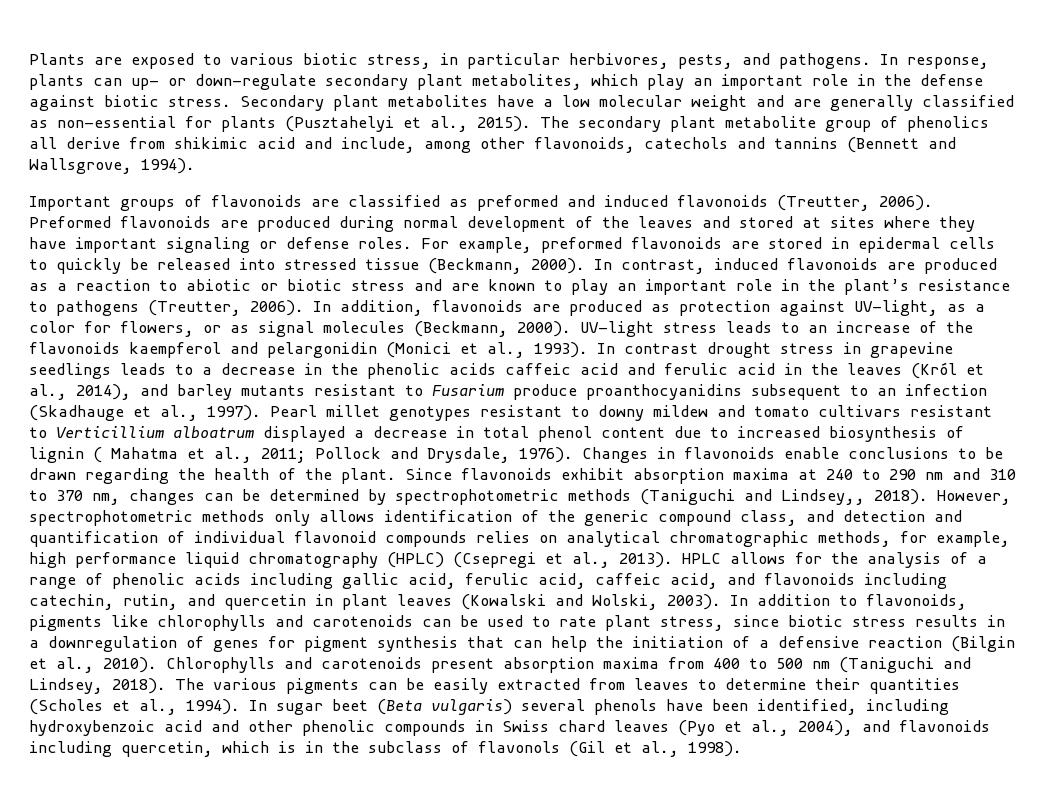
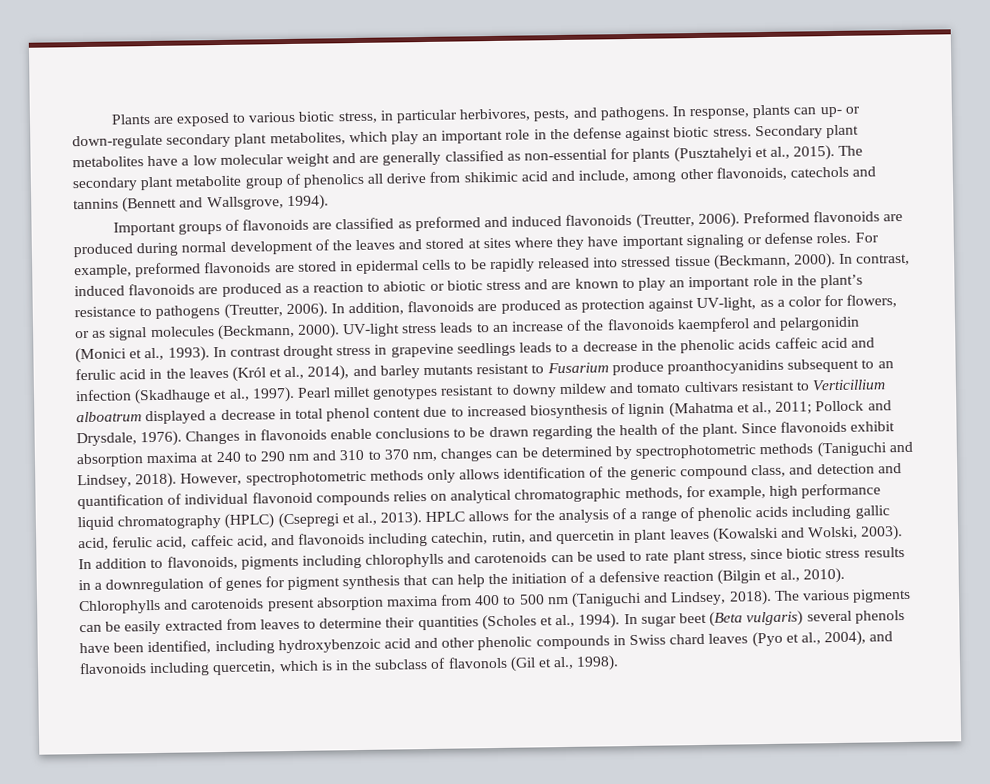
- For example, preformed flavonoids are stored in epidermal cells to quickly be released into stressed tissue (Beckmann, 2000).
+ For example, preformed flavonoids are stored in epidermal cells to be rapidly released into stressed tissue (Beckmann, 2000).
- Pearl millet genotypes resistant to downy mildew and tomato cultivars resistant to Verticillium alboatrum displayed a decrease in total phenol content due to increased biosynthesis of lignin ( Mahatma et al., 2011; Pollock and Drysdale, 1976).
+ Pearl millet genotypes resistant to downy mildew and tomato cultivars resistant to Verticillium alboatrum displayed a decrease in total phenol content due to increased biosynthesis of lignin (Mahatma et al., 2011; Pollock and Drysdale, 1976).
- Since flavonoids exhibit absorption maxima at 240 to 290 nm and 310 to 370 nm, changes can be determined by spectrophotometric methods (Taniguchi and Lindsey,, 2018).
+ Since flavonoids exhibit absorption maxima at 240 to 290 nm and 310 to 370 nm, changes can be determined by spectrophotometric methods (Taniguchi and Lindsey, 2018).
- In addition to flavonoids, pigments like chlorophylls and carotenoids can be used to rate plant stress, since biotic stress results in a downregulation of genes for pigment synthesis that can help the initiation of a defensive reaction (Bilgin et al., 2010).
+ In addition to flavonoids, pigments including chlorophylls and carotenoids can be used to rate plant stress, since biotic stress results in a downregulation of genes for pigment synthesis that can help the initiation of a defensive reaction (Bilgin et al., 2010).

